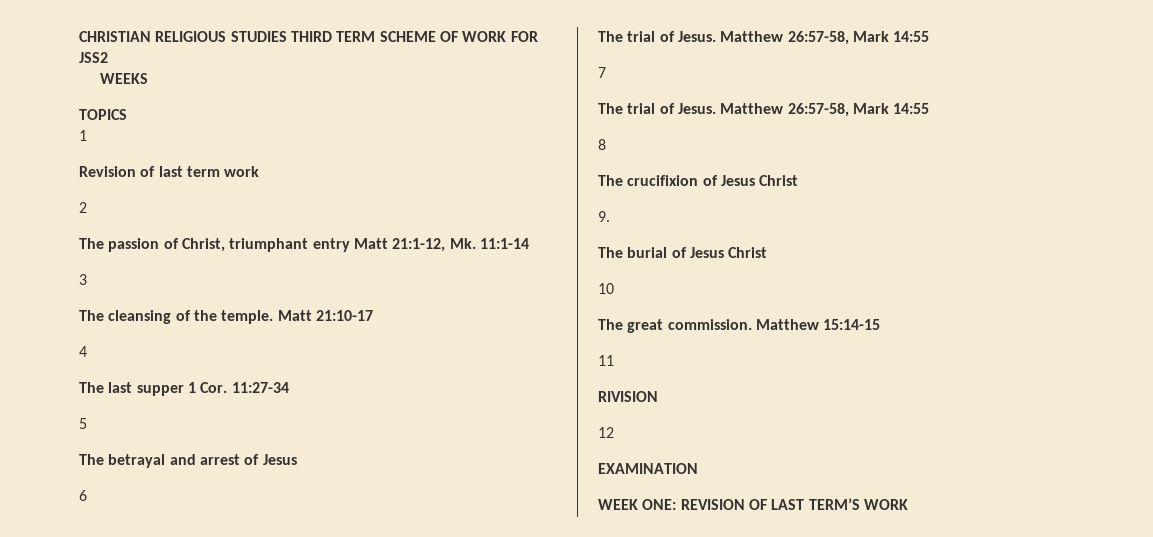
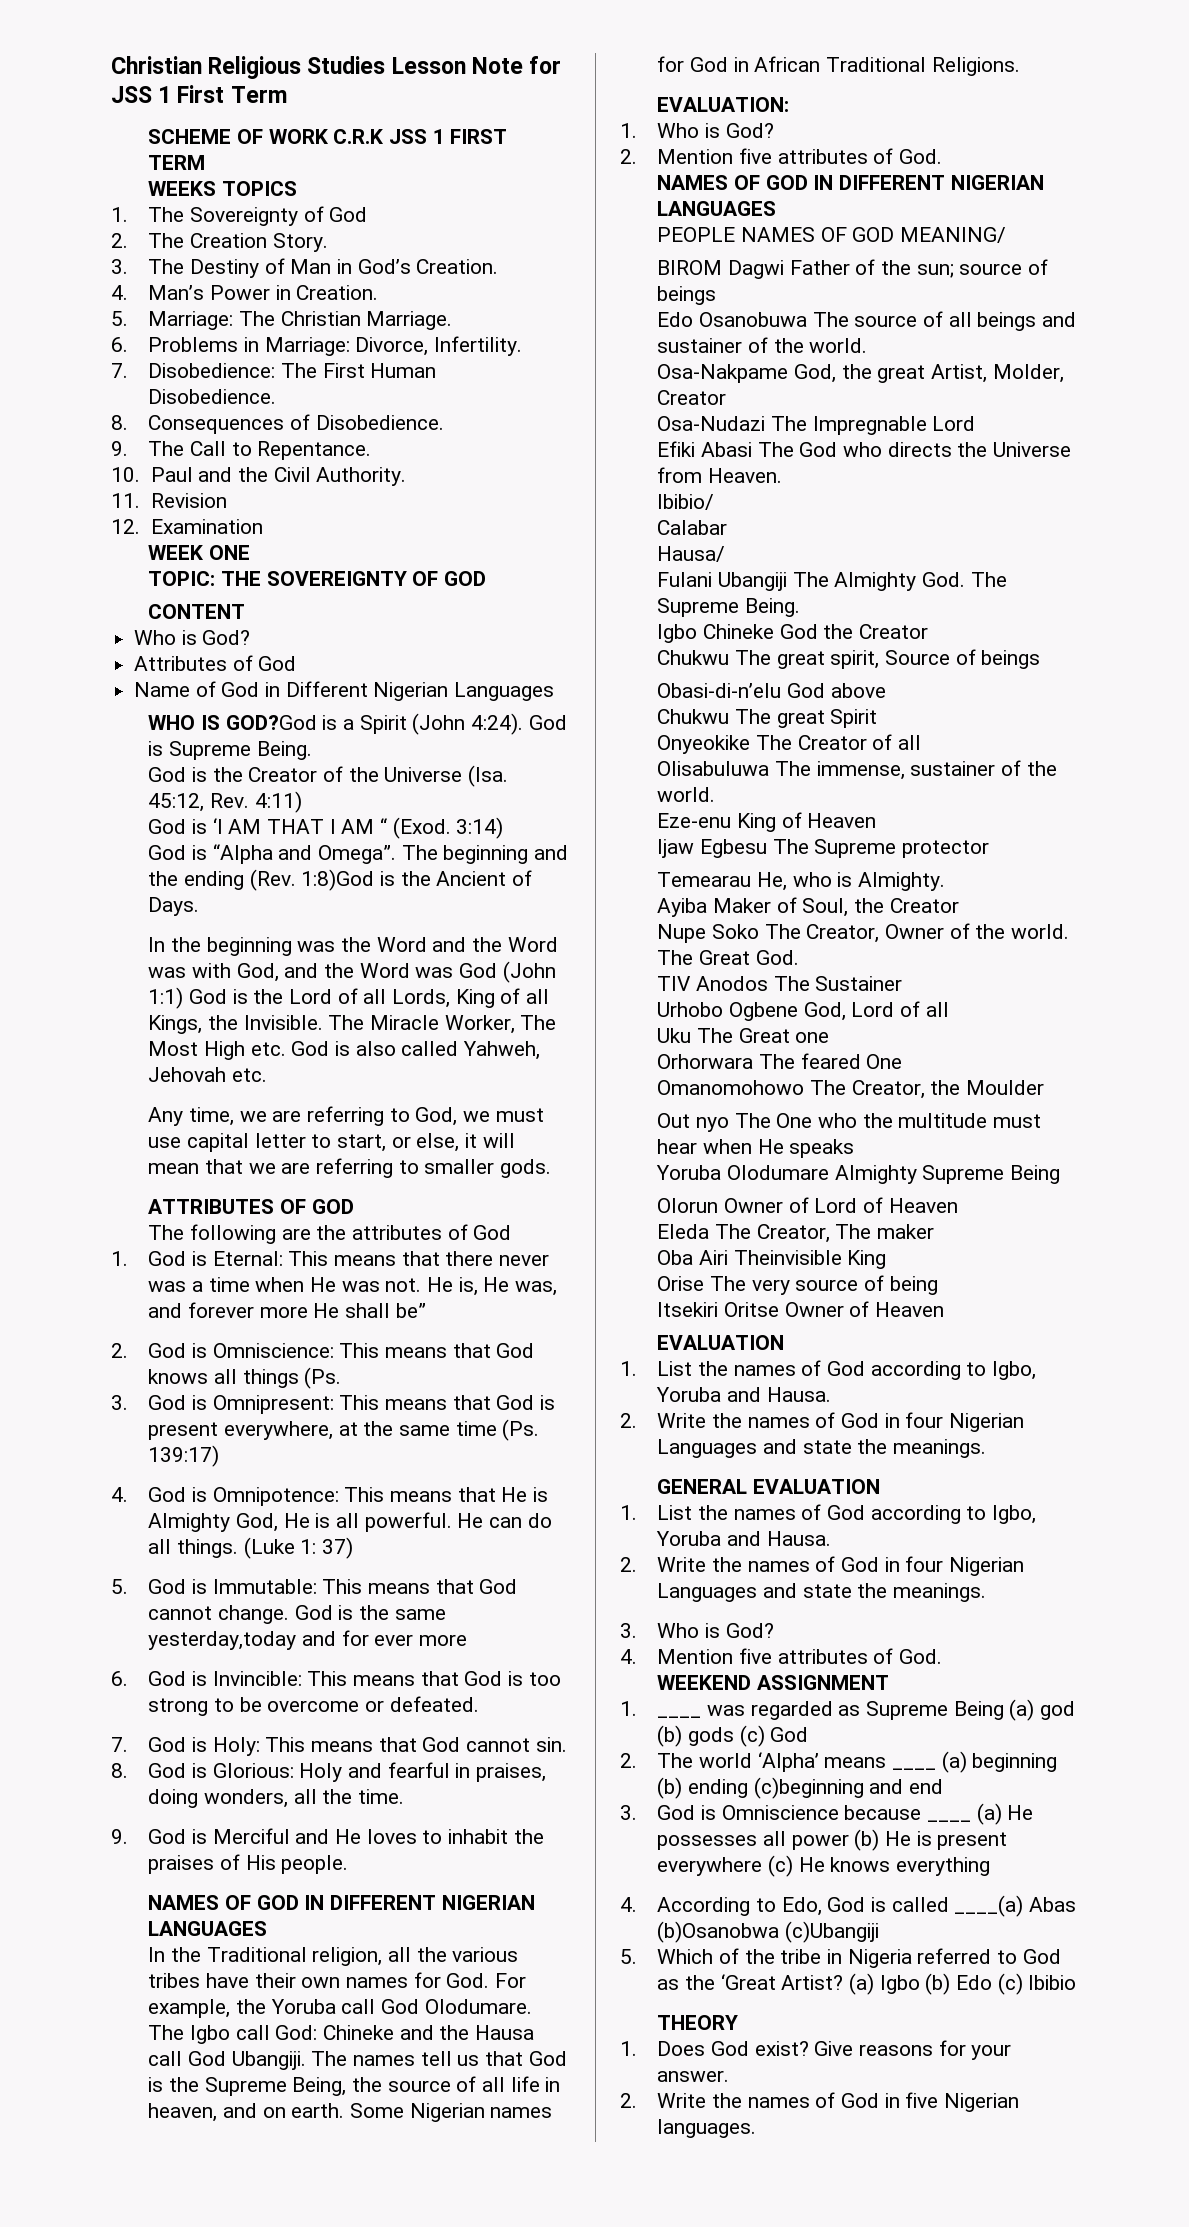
- CHRISTIAN RELIGIOUS STUDIES THIRD TERM SCHEME OF WORK FOR JSS2
+ Christian Religious Studies Lesson Note for JSS 1 First Term
+ SCHEME OF WORK C.R.K JSS 1 FIRST TERM
- WEEKS
- TOPICS
- 1
- Revision of last term work
- 2
- The passion of Christ, triumphant entry Matt 21:1-12, Mk. 11:1-14
- 3
- The cleansing of the temple. Matt 21:10-17
- 4
- The last supper 1 Cor. 11:27-34
- 5
- The betrayal and arrest of Jesus
- 6
- The trial of Jesus. Matthew 26:57-58, Mark 14:55
- 7
- The trial of Jesus. Matthew 26:57-58, Mark 14:55
- 8
- The crucifixion of Jesus Christ
- 9.
- The burial of Jesus Christ
- 10
- The great commission. Matthew 15:14-15
- 11
- RIVISION
- 12
- EXAMINATION
- WEEK ONE: REVISION OF LAST TERM’S WORK
+ WEEKS TOPICS
+ 1. The Sovereignty of God
+ 2. The Creation Story.
+ 3. The Destiny of Man in God’s Creation.
+ 4. Man’s Power in Creation.
+ 5. Marriage: The Christian Marriage.
+ 6. Problems in Marriage: Divorce, Infertility.
+ 7. Disobedience: The First Human Disobedience.
+ 8. Consequences of Disobedience.
+ 9. The Call to Repentance.
+ 10. Paul and the Civil Authority.
+ 11. Revision
+ 12. Examination
+ WEEK ONE
+ TOPIC: THE SOVEREIGNTY OF GOD
+ CONTENT
+ Who is God?
+ Attributes of God
+ Name of God in Different Nigerian Languages
+ WHO IS GOD?God is a Spirit (John 4:24). God is Supreme Being.
+ God is the Creator of the Universe (Isa. 45:12, Rev. 4:11)
+ God is ‘I AM THAT I AM “ (Exod. 3:14)
+ God is “Alpha and Omega”. The beginning and the ending (Rev. 1:8)God is the Ancient of Days.
+ In the beginning was the Word and the Word was with God, and the Word was God (John 1:1) God is the Lord of all Lords, King of all Kings, the Invisible. The Miracle Worker, The Most High etc. God is also called Yahweh, Jehovah etc.
+ Any time, we are referring to God, we must use capital letter to start, or else, it will mean that we are referring to smaller gods.
+ ATTRIBUTES OF GOD
+ The following are the attributes of God
+ 1. God is Eternal: This means that there never was a time when He was not. He is, He was, and forever more He shall be”
+ 2. God is Omniscience: This means that God knows all things (Ps.
+ 3. God is Omnipresent: This means that God is present everywhere, at the same time (Ps. 139:17)
+ 4. God is Omnipotence: This means that He is Almighty God, He is all powerful. He can do all things. (Luke 1: 37)
+ 5. God is Immutable: This means that God cannot change. God is the same yesterday,today and for ever more
+ 6. God is Invincible: This means that God is too strong to be overcome or defeated.
+ 7. God is Holy: This means that God cannot sin.
+ 8. God is Glorious: Holy and fearful in praises, doing wonders, all the time.
+ 9. God is Merciful and He loves to inhabit the praises of His people.
+ NAMES OF GOD IN DIFFERENT NIGERIAN LANGUAGES
+ In the Traditional religion, all the various tribes have their own names for God. For example, the Yoruba call God Olodumare. The Igbo call God: Chineke and the Hausa call God Ubangiji. The names tell us that God is the Supreme Being, the source of all life in heaven, and on earth. Some Nigerian names for God in African Traditional Religions.
+ EVALUATION:
+ 1. Who is God?
+ 2. Mention five attributes of God.
+ NAMES OF GOD IN DIFFERENT NIGERIAN LANGUAGES
+ PEOPLE NAMES OF GOD MEANING/
+ BIROM Dagwi Father of the sun; source of beings
+ Edo Osanobuwa The source of all beings and sustainer of the world.
+ Osa-Nakpame God, the great Artist, Molder, Creator
+ Osa-Nudazi The Impregnable Lord
+ Efiki Abasi The God who directs the Universe from Heaven.
+ Ibibio/
+ Calabar
+ Hausa/
+ Fulani Ubangiji The Almighty God. The Supreme Being.
+ Igbo Chineke God the Creator
+ Chukwu The great spirit, Source of beings
+ Obasi-di-n’elu God above
+ Chukwu The great Spirit
+ Onyeokike The Creator of all
+ Olisabuluwa The immense, sustainer of the world.
+ Eze-enu King of Heaven
+ Ijaw Egbesu The Supreme protector
+ Temearau He, who is Almighty.
+ Ayiba Maker of Soul, the Creator
+ Nupe Soko The Creator, Owner of the world. The Great God.
+ TIV Anodos The Sustainer
+ Urhobo Ogbene God, Lord of all
+ Uku The Great one
+ Orhorwara The feared One
+ Omanomohowo The Creator, the Moulder
+ Out nyo The One who the multitude must hear when He speaks
+ Yoruba Olodumare Almighty Supreme Being
+ Olorun Owner of Lord of Heaven
+ Eleda The Creator, The maker
+ Oba Airi Theinvisible King
+ Orise The very source of being
+ Itsekiri Oritse Owner of Heaven
+ EVALUATION
+ 1. List the names of God according to Igbo, Yoruba and Hausa.
+ 2. Write the names of God in four Nigerian Languages and state the meanings.
+ GENERAL EVALUATION
+ 1. List the names of God according to Igbo, Yoruba and Hausa.
+ 2. Write the names of God in four Nigerian Languages and state the meanings.
+ 3. Who is God?
+ 4. Mention five attributes of God.
+ WEEKEND ASSIGNMENT
+ 1. ____ was regarded as Supreme Being (a) god (b) gods (c) God
+ 2. The world ‘Alpha’ means ____ (a) beginning (b) ending (c)beginning and end
+ 3. God is Omniscience because ____ (a) He possesses all power (b) He is present everywhere (c) He knows everything
+ 4. According to Edo, God is called ____(a) Abas (b)Osanobwa (c)Ubangiji
+ 5. Which of the tribe in Nigeria referred to God as the ‘Great Artist? (a) Igbo (b) Edo (c) Ibibio
+ THEORY
+ 1. Does God exist? Give reasons for your answer.
+ 2. Write the names of God in five Nigerian languages.

